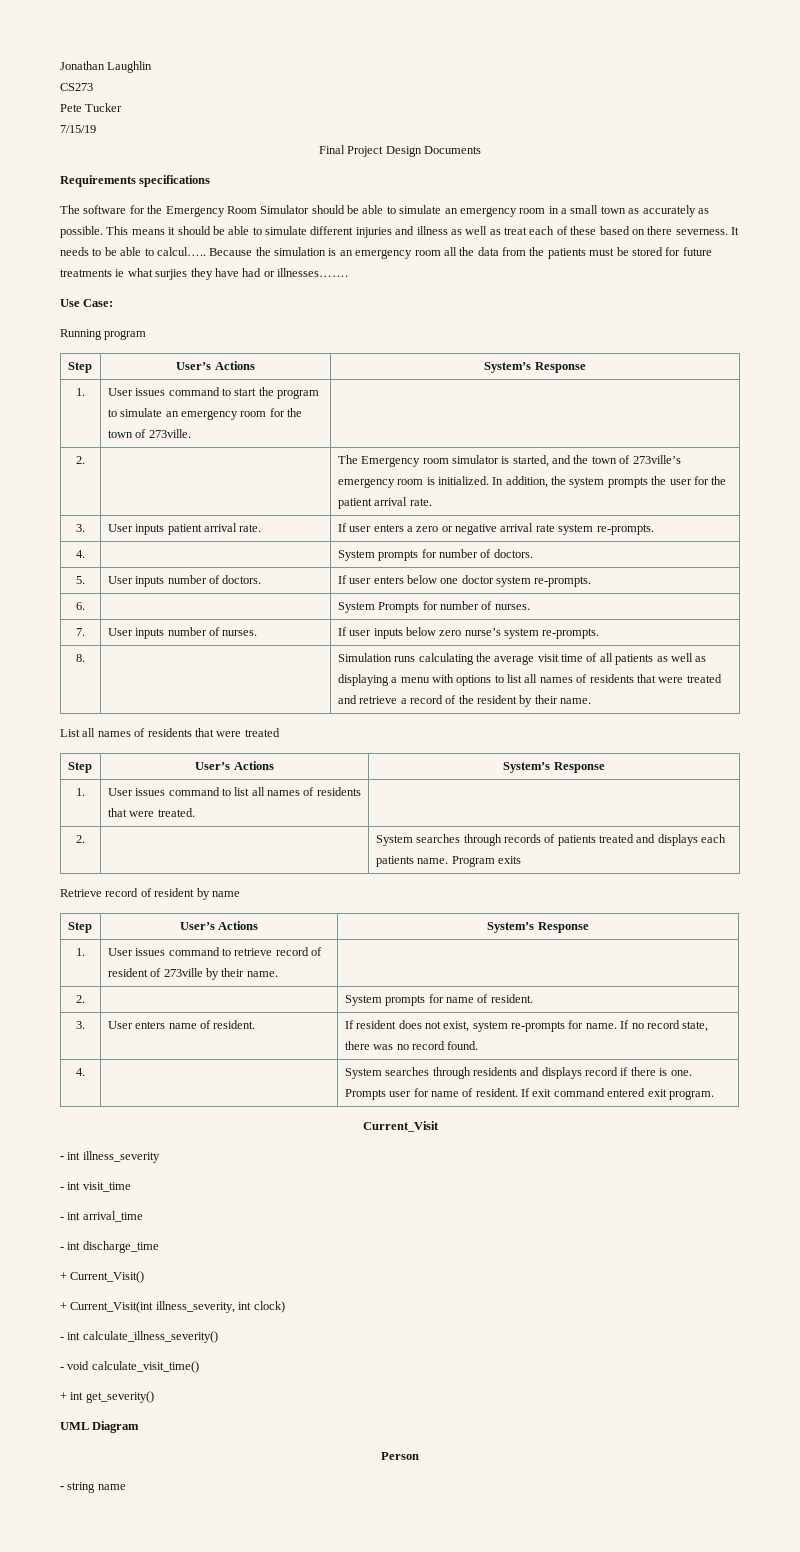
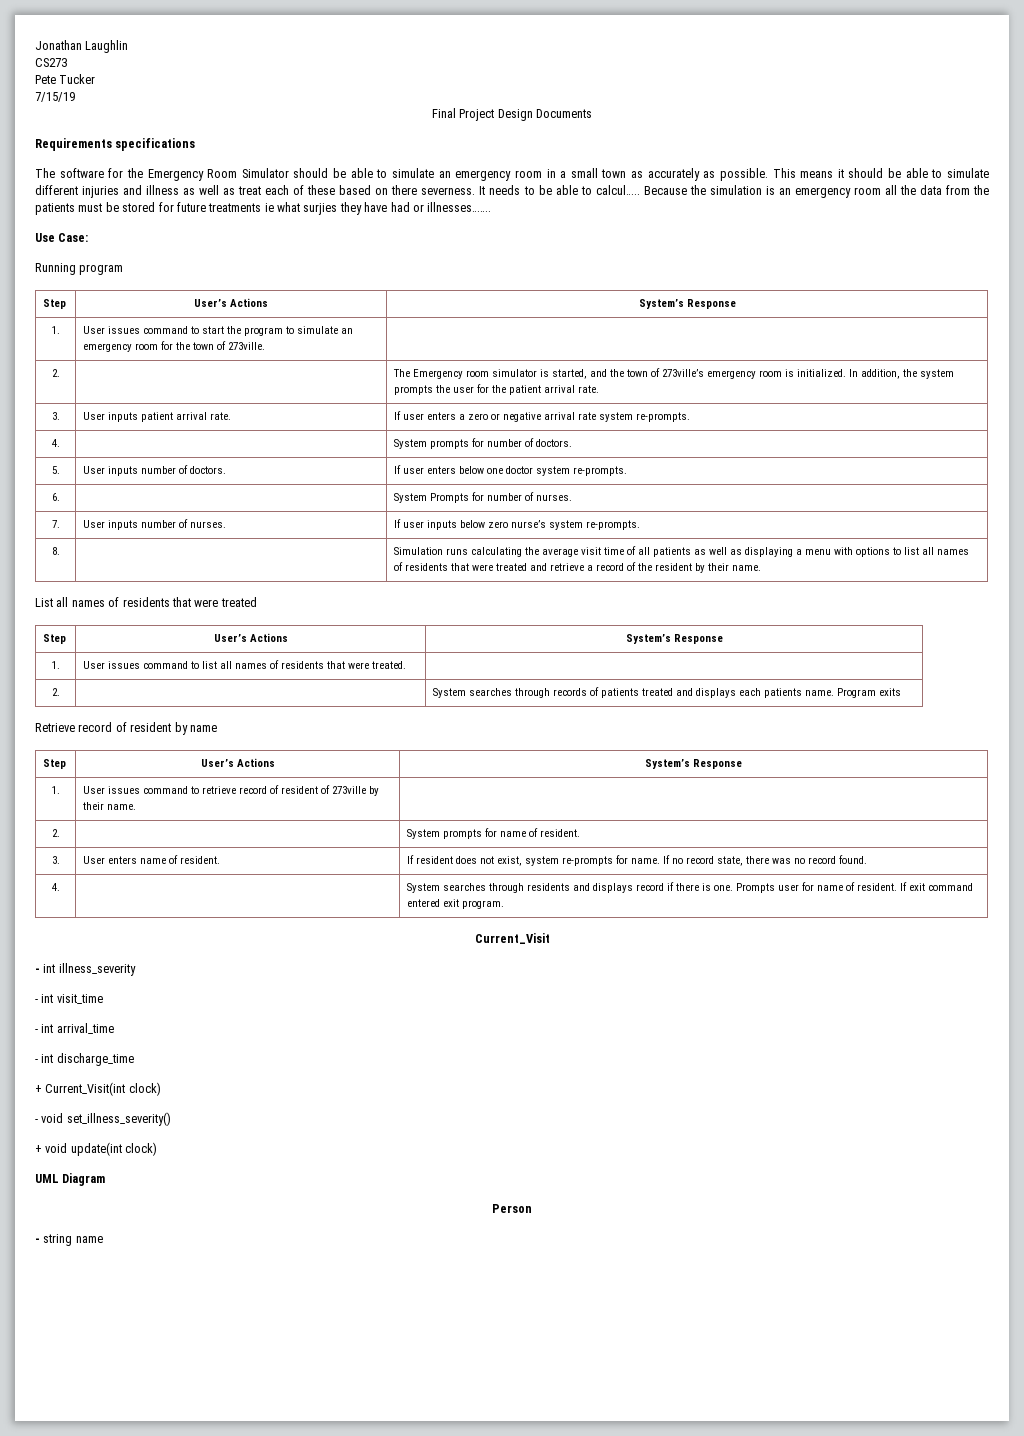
- + Current_Visit()
- + Current_Visit(int illness_severity, int clock)
- - int calculate_illness_severity()
+ + Current_Visit(int clock)
- - void calculate_visit_time()
- + int get_severity()
+ - void set_illness_severity()
+ + void update(int clock)

